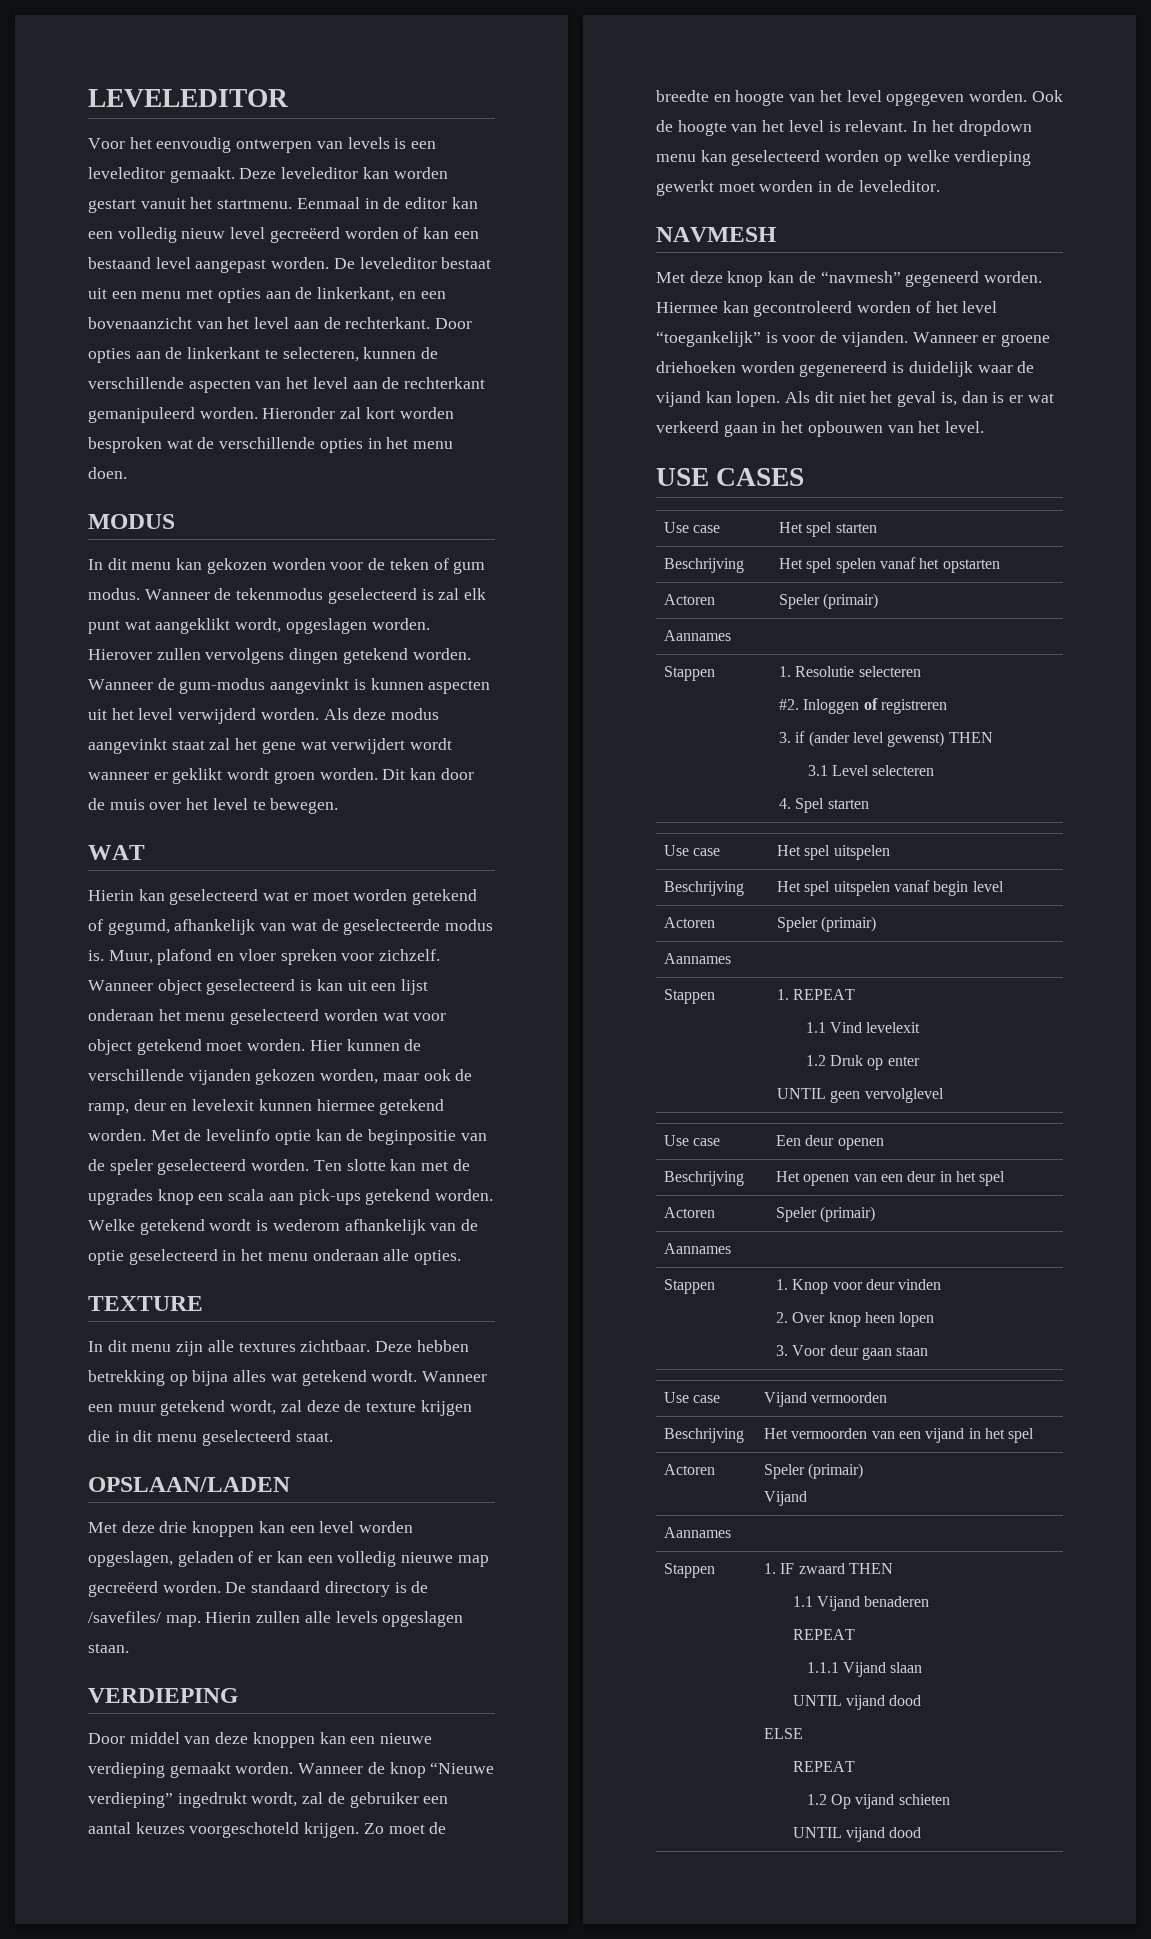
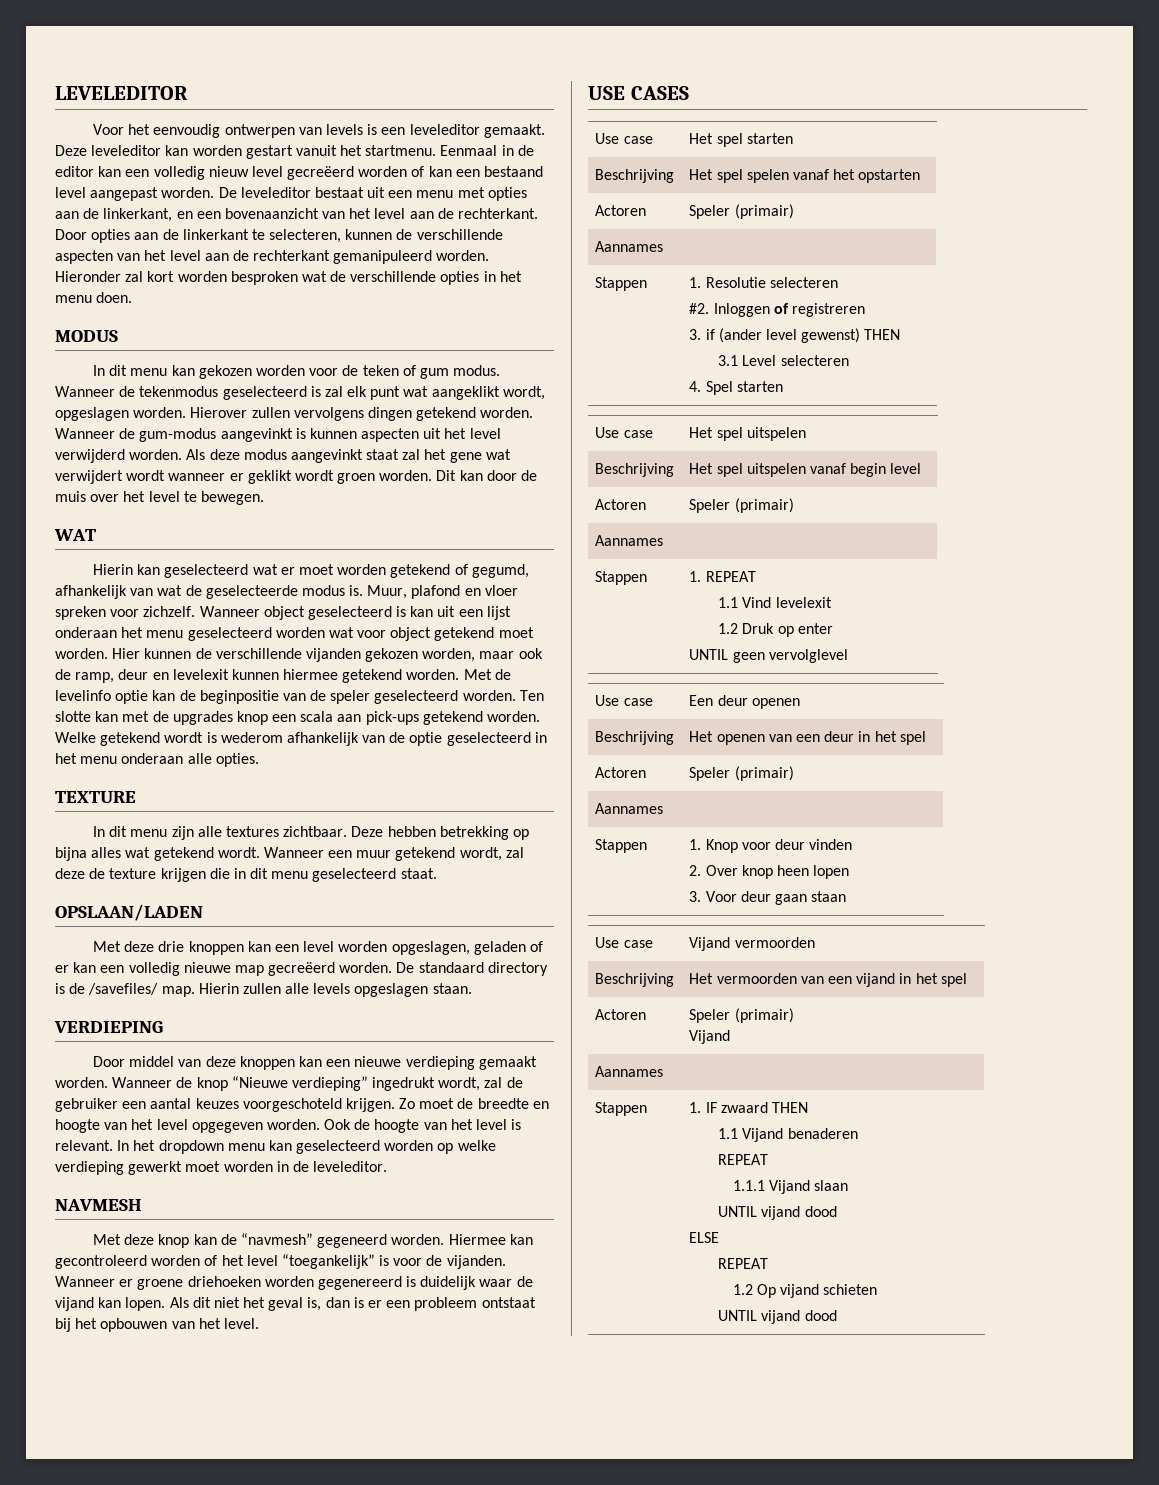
- Als dit niet het geval is, dan is er wat verkeerd gaan in het opbouwen van het level.
+ Als dit niet het geval is, dan is er een probleem ontstaat bij het opbouwen van het level.

